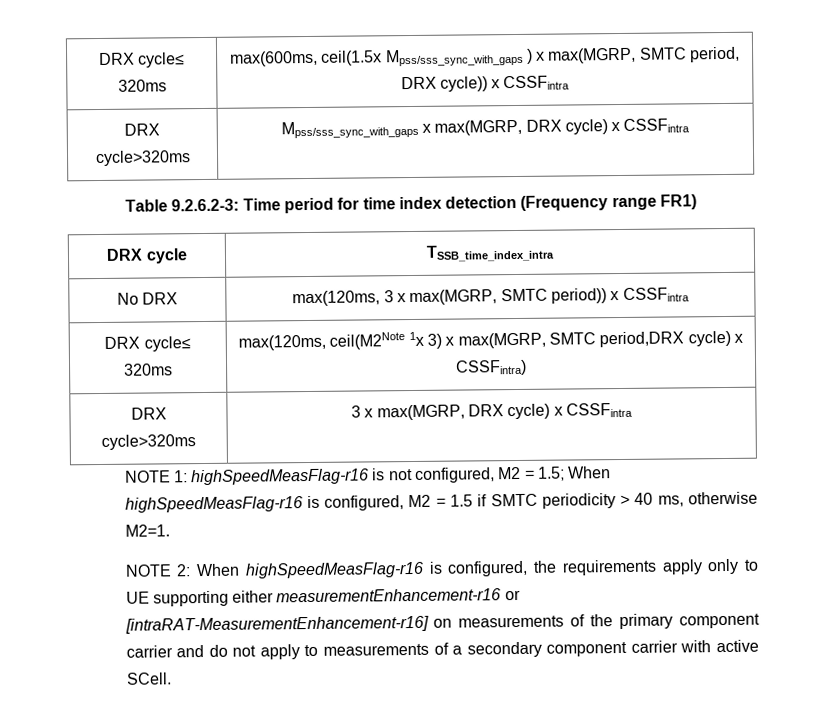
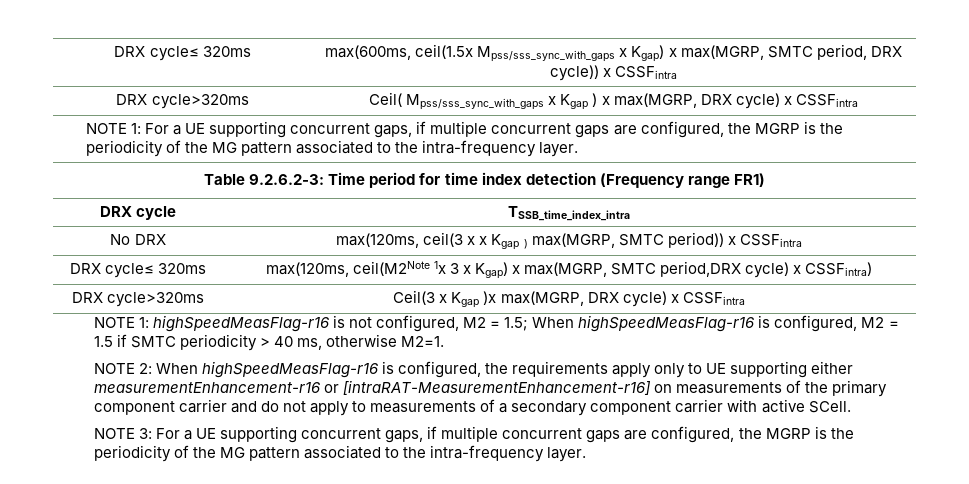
- DRX cycle≤ 320ms | max(600ms, ceil(1.5x Mpss/sss_sync_with_gaps ) x max(MGRP, SMTC period, DRX cycle)) x CSSFintra
+ DRX cycle≤ 320ms | max(600ms, ceil(1.5x Mpss/sss_sync_with_gaps x Kgap) x max(MGRP, SMTC period, DRX cycle)) x CSSFintra
- DRX cycle>320ms | Mpss/sss_sync_with_gaps x max(MGRP, DRX cycle) x CSSFintra
+ DRX cycle>320ms | Ceil( Mpss/sss_sync_with_gaps x Kgap ) x max(MGRP, DRX cycle) x CSSFintra
+ NOTE 1: For a UE supporting concurrent gaps, if multiple concurrent gaps are configured, the MGRP is the periodicity of the MG pattern associated to the intra-frequency layer.
- No DRX | max(120ms, 3 x max(MGRP, SMTC period)) x CSSFintra
+ No DRX | max(120ms, ceil(3 x x Kgap ) max(MGRP, SMTC period)) x CSSFintra
- DRX cycle≤ 320ms | max(120ms, ceil(M2Note 1x 3) x max(MGRP, SMTC period,DRX cycle) x CSSFintra)
+ DRX cycle≤ 320ms | max(120ms, ceil(M2Note 1x 3 x Kgap) x max(MGRP, SMTC period,DRX cycle) x CSSFintra)
- DRX cycle>320ms | 3 x max(MGRP, DRX cycle) x CSSFintra
+ DRX cycle>320ms | Ceil(3 x Kgap )x max(MGRP, DRX cycle) x CSSFintra
+ NOTE 3: For a UE supporting concurrent gaps, if multiple concurrent gaps are configured, the MGRP is the periodicity of the MG pattern associated to the intra-frequency layer.

